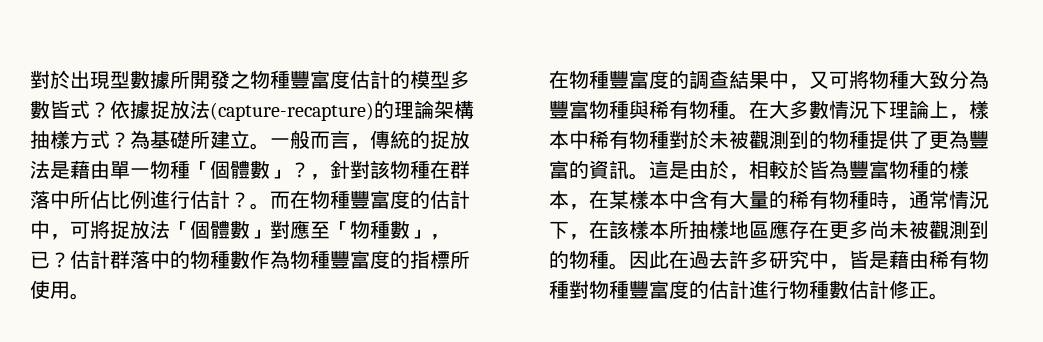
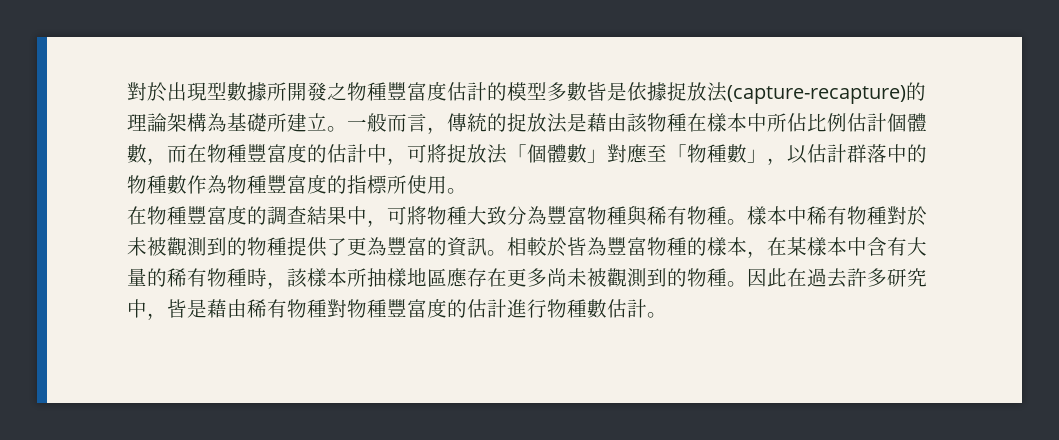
- 對於出現型數據所開發之物種豐富度估計的模型多數皆式？依據捉放法(capture-recapture)的理論架構抽樣方式？為基礎所建立。
+ 對於出現型數據所開發之物種豐富度估計的模型多數皆是依據捉放法(capture-recapture)的理論架構為基礎所建立。
- 一般而言，傳統的捉放法是藉由單一物種「個體數」？，針對該物種在群落中所佔比例進行估計？。而在物種豐富度的估計中，可將捉放法「個體數」對應至「物種數」，已？估計群落中的物種數作為物種豐富度的指標所使用。
+ 一般而言，傳統的捉放法是藉由該物種在樣本中所佔比例估計個體數，而在物種豐富度的估計中，可將捉放法「個體數」對應至「物種數」，以估計群落中的物種數作為物種豐富度的指標所使用。
- 在物種豐富度的調查結果中，又可將物種大致分為豐富物種與稀有物種。
+ 在物種豐富度的調查結果中，可將物種大致分為豐富物種與稀有物種。
- 在大多數情況下理論上，樣本中稀有物種對於未被觀測到的物種提供了更為豐富的資訊。
+ 樣本中稀有物種對於未被觀測到的物種提供了更為豐富的資訊。
- 這是由於，相較於皆為豐富物種的樣本，在某樣本中含有大量的稀有物種時，通常情況下，在該樣本所抽樣地區應存在更多尚未被觀測到的物種。
+ 相較於皆為豐富物種的樣本，在某樣本中含有大量的稀有物種時，該樣本所抽樣地區應存在更多尚未被觀測到的物種。
- 因此在過去許多研究中，皆是藉由稀有物種對物種豐富度的估計進行物種數估計修正。
+ 因此在過去許多研究中，皆是藉由稀有物種對物種豐富度的估計進行物種數估計。

